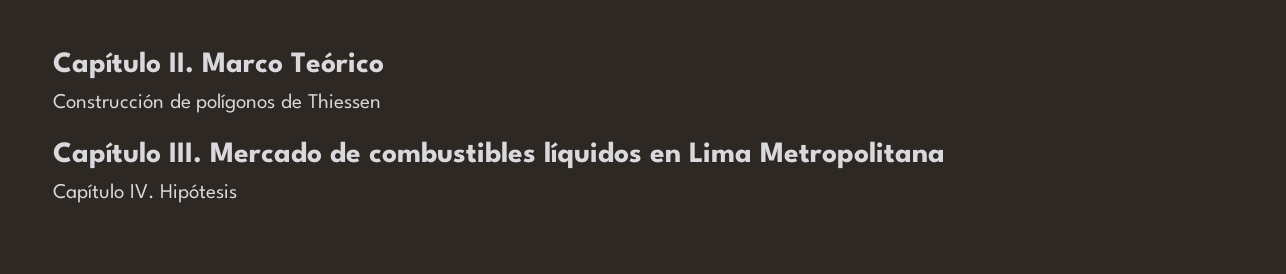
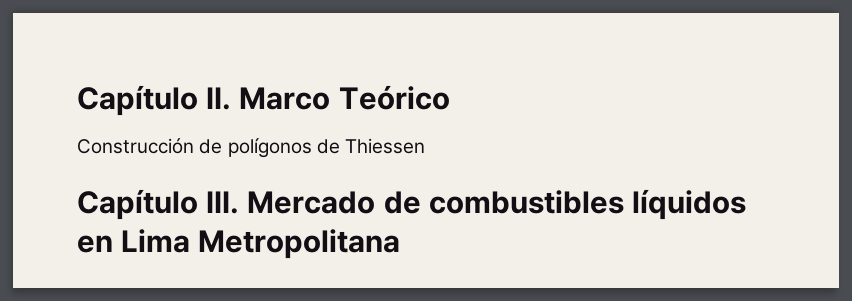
- Capítulo IV. Hipótesis

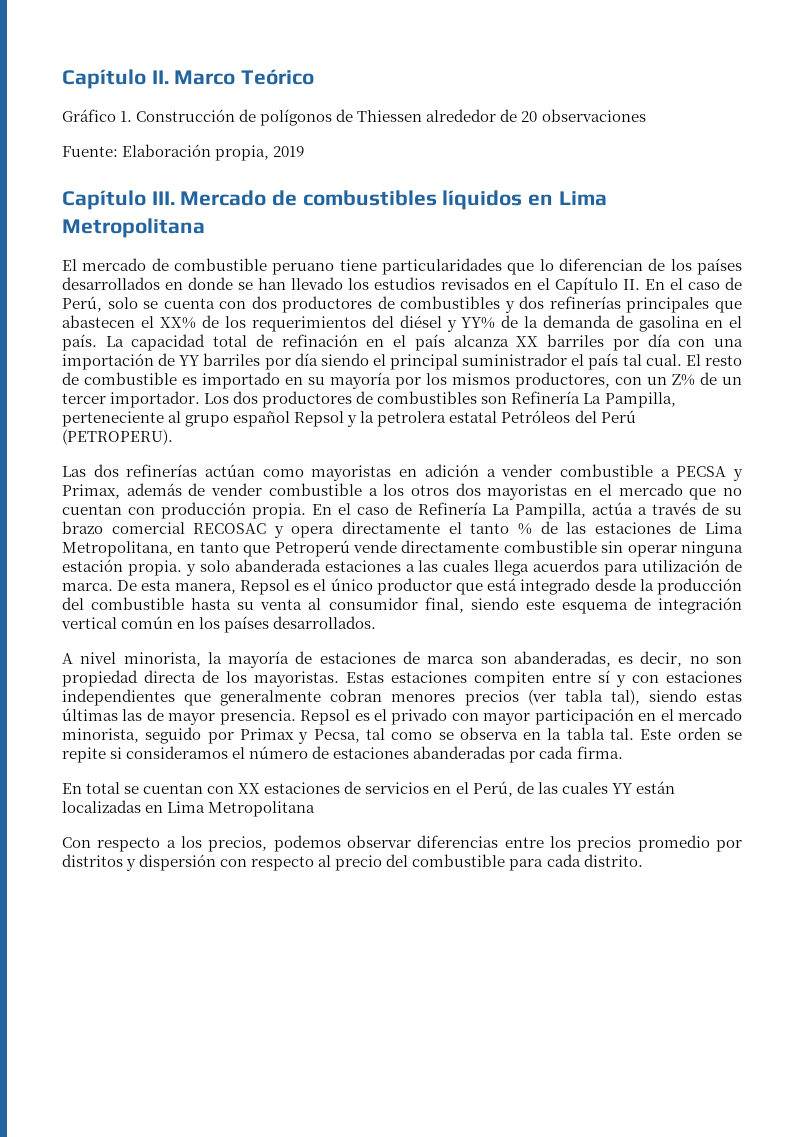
- Construcción de polígonos de Thiessen
+ Gráfico 1. Construcción de polígonos de Thiessen alrededor de 20 observaciones
+ Fuente: Elaboración propia, 2019
+ El mercado de combustible peruano tiene particularidades que lo diferencian de los países desarrollados en donde se han llevado los estudios revisados en el Capítulo II. En el caso de Perú, solo se cuenta con dos productores de combustibles y dos refinerías principales que abastecen el XX% de los requerimientos del diésel y YY% de la demanda de gasolina en el país. La capacidad total de refinación en el país alcanza XX barriles por día con una importación de YY barriles por día siendo el principal suministrador el país tal cual. El resto de combustible es importado en su mayoría por los mismos productores, con un Z% de un tercer importador. Los dos productores de combustibles son Refinería La Pampilla, perteneciente al grupo español Repsol y la petrolera estatal Petróleos del Perú (PETROPERU).
+ Las dos refinerías actúan como mayoristas en adición a vender combustible a PECSA y Primax, además de vender combustible a los otros dos mayoristas en el mercado que no cuentan con producción propia. En el caso de Refinería La Pampilla, actúa a través de su brazo comercial RECOSAC y opera directamente el tanto % de las estaciones de Lima Metropolitana, en tanto que Petroperú vende directamente combustible sin operar ninguna estación propia. y solo abanderada estaciones a las cuales llega acuerdos para utilización de marca. De esta manera, Repsol es el único productor que está integrado desde la producción del combustible hasta su venta al consumidor final, siendo este esquema de integración vertical común en los países desarrollados.
+ A nivel minorista, la mayoría de estaciones de marca son abanderadas, es decir, no son propiedad directa de los mayoristas. Estas estaciones compiten entre sí y con estaciones independientes que generalmente cobran menores precios (ver tabla tal), siendo estas últimas las de mayor presencia. Repsol es el privado con mayor participación en el mercado minorista, seguido por Primax y Pecsa, tal como se observa en la tabla tal. Este orden se repite si consideramos el número de estaciones abanderadas por cada firma.
+ En total se cuentan con XX estaciones de servicios en el Perú, de las cuales YY están localizadas en Lima Metropolitana
+ Con respecto a los precios, podemos observar diferencias entre los precios promedio por distritos y dispersión con respecto al precio del combustible para cada distrito.

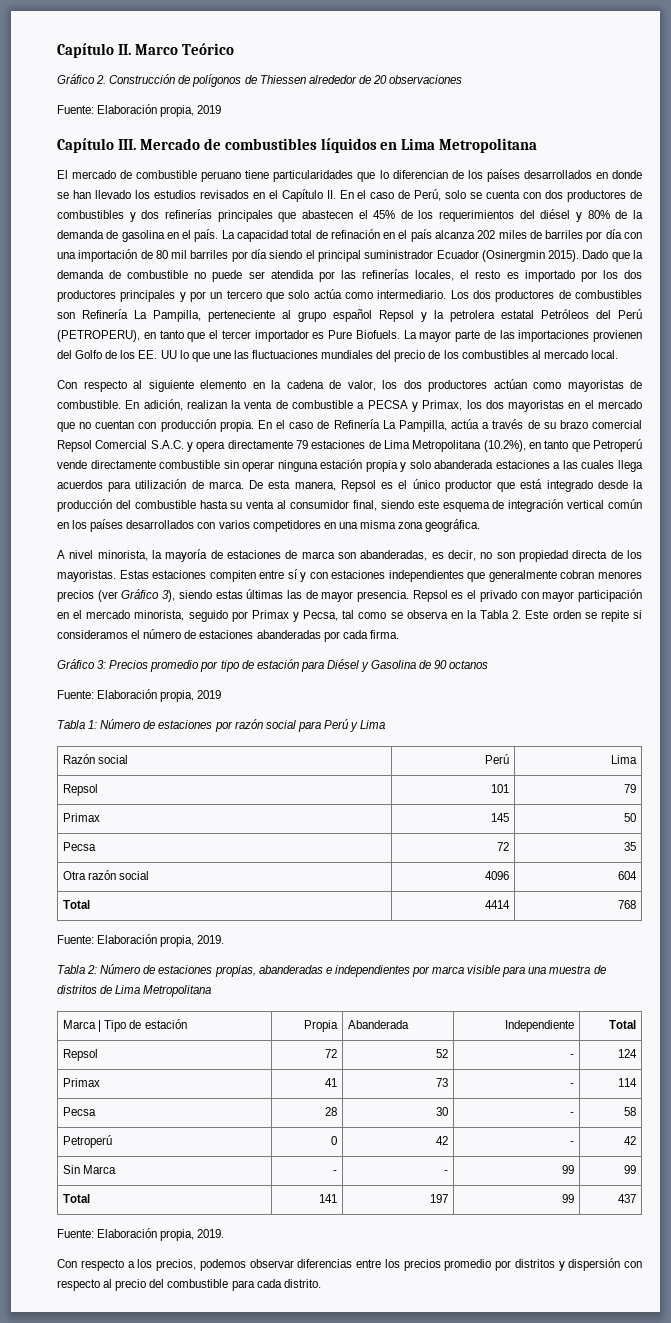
- Gráfico 1. Construcción de polígonos de Thiessen alrededor de 20 observaciones
+ Gráfico 2. Construcción de polígonos de Thiessen alrededor de 20 observaciones
- El mercado de combustible peruano tiene particularidades que lo diferencian de los países desarrollados en donde se han llevado los estudios revisados en el Capítulo II. En el caso de Perú, solo se cuenta con dos productores de combustibles y dos refinerías principales que abastecen el XX% de los requerimientos del diésel y YY% de la demanda de gasolina en el país.
+ El mercado de combustible peruano tiene particularidades que lo diferencian de los países desarrollados en donde se han llevado los estudios revisados en el Capítulo II. En el caso de Perú, solo se cuenta con dos productores de combustibles y dos refinerías principales que abastecen el 45% de los requerimientos del diésel y 80% de la demanda de gasolina en el país.
- La capacidad total de refinación en el país alcanza XX barriles por día con una importación de YY barriles por día siendo el principal suministrador el país tal cual. El resto de combustible es importado en su mayoría por los mismos productores, con un Z% de un tercer importador.
+ La capacidad total de refinación en el país alcanza 202 miles de barriles por día con una importación de 80 mil barriles por día siendo el principal suministrador Ecuador (Osinergmin 2015). Dado que la demanda de combustible no puede ser atendida por las refinerías locales, el resto es importado por los dos productores principales y por un tercero que solo actúa como intermediario.
- Los dos productores de combustibles son Refinería La Pampilla, perteneciente al grupo español Repsol y la petrolera estatal Petróleos del Perú (PETROPERU).
- Las dos refinerías actúan como mayoristas en adición a vender combustible a PECSA y Primax, además de vender combustible a los otros dos mayoristas en el mercado que no cuentan con producción propia.
+ Los dos productores de combustibles son Refinería La Pampilla, perteneciente al grupo español Repsol y la petrolera estatal Petróleos del Perú (PETROPERU), en tanto que el tercer importador es Pure Biofuels. La mayor parte de las importaciones provienen del Golfo de los EE. UU lo que une las fluctuaciones mundiales del precio de los combustibles al mercado local.
+ Con respecto al siguiente elemento en la cadena de valor, los dos productores actúan como mayoristas de combustible. En adición, realizan la venta de combustible a PECSA y Primax, los dos mayoristas en el mercado que no cuentan con producción propia.
- En el caso de Refinería La Pampilla, actúa a través de su brazo comercial RECOSAC y opera directamente el tanto % de las estaciones de Lima Metropolitana, en tanto que Petroperú vende directamente combustible sin operar ninguna estación propia. y solo abanderada estaciones a las cuales llega acuerdos para utilización de marca.
+ En el caso de Refinería La Pampilla, actúa a través de su brazo comercial Repsol Comercial S.A.C. y opera directamente 79 estaciones de Lima Metropolitana (10.2%), en tanto que Petroperú vende directamente combustible sin operar ninguna estación propia y solo abanderada estaciones a las cuales llega acuerdos para utilización de marca.
- De esta manera, Repsol es el único productor que está integrado desde la producción del combustible hasta su venta al consumidor final, siendo este esquema de integración vertical común en los países desarrollados.
+ De esta manera, Repsol es el único productor que está integrado desde la producción del combustible hasta su venta al consumidor final, siendo este esquema de integración vertical común en los países desarrollados con varios competidores en una misma zona geográfica.
- Estas estaciones compiten entre sí y con estaciones independientes que generalmente cobran menores precios (ver tabla tal), siendo estas últimas las de mayor presencia.
+ Estas estaciones compiten entre sí y con estaciones independientes que generalmente cobran menores precios (ver Gráfico 3), siendo estas últimas las de mayor presencia.
- Repsol es el privado con mayor participación en el mercado minorista, seguido por Primax y Pecsa, tal como se observa en la tabla tal. Este orden se repite si consideramos el número de estaciones abanderadas por cada firma.
+ Repsol es el privado con mayor participación en el mercado minorista, seguido por Primax y Pecsa, tal como se observa en la Tabla 2. Este orden se repite si consideramos el número de estaciones abanderadas por cada firma.
- En total se cuentan con XX estaciones de servicios en el Perú, de las cuales YY están localizadas en Lima Metropolitana
+ Gráfico 3: Precios promedio por tipo de estación para Diésel y Gasolina de 90 octanos
+ Fuente: Elaboración propia, 2019
+ Tabla 1: Número de estaciones por razón social para Perú y Lima
+ Razón social | Perú | Lima
+ Repsol | 101 | 79
+ Primax | 145 | 50
+ Pecsa | 72 | 35
+ Otra razón social | 4096 | 604
+ Total | 4414 | 768
+ Fuente: Elaboración propia, 2019.
+ Tabla 2: Número de estaciones propias, abanderadas e independientes por marca visible para una muestra de distritos de Lima Metropolitana
+ Marca | Tipo de estación | Propia | Abanderada | Independiente | Total
+ Repsol | 72 | 52 | - | 124
+ Primax | 41 | 73 | - | 114
+ Pecsa | 28 | 30 | - | 58
+ Petroperú | 0 | 42 | - | 42
+ Sin Marca | - | - | 99 | 99
+ Total | 141 | 197 | 99 | 437
+ Fuente: Elaboración propia, 2019.

